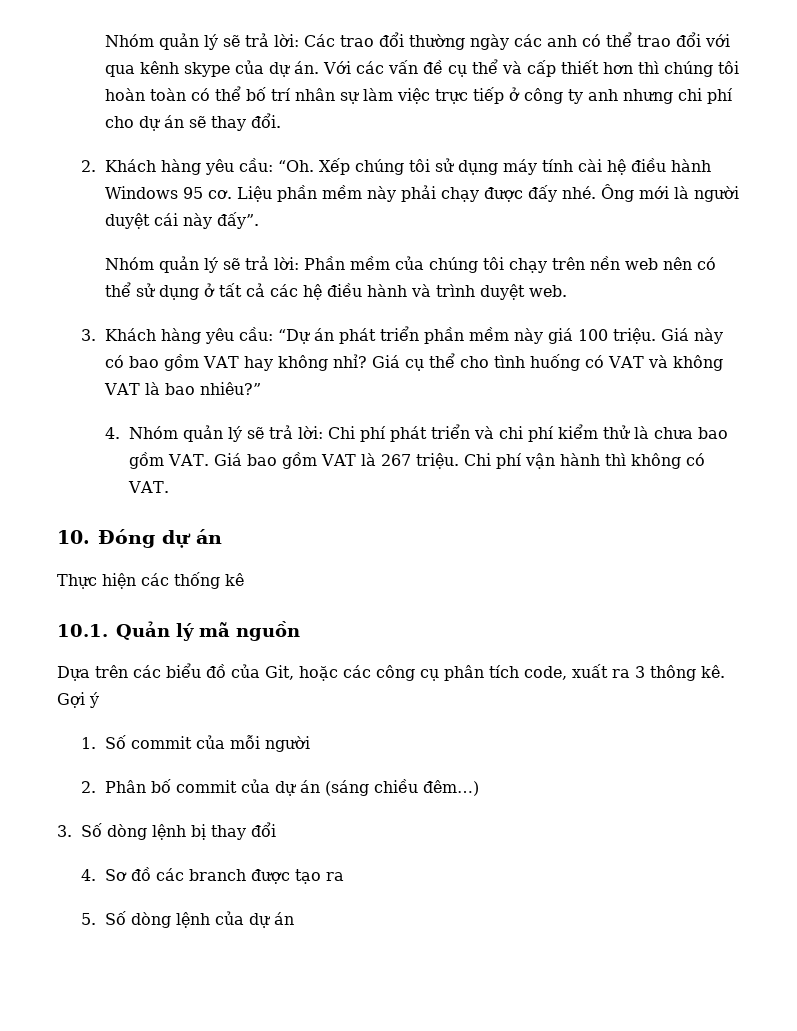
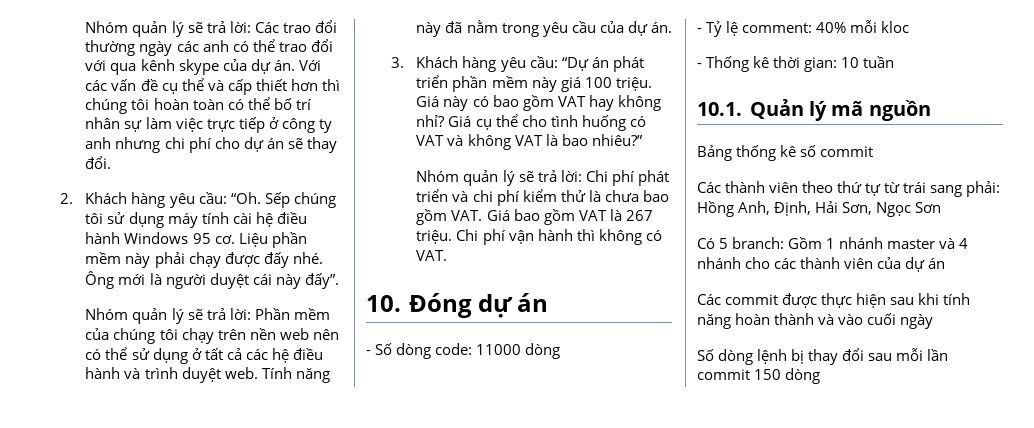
- 2. Khách hàng yêu cầu: “Oh. Xếp chúng tôi sử dụng máy tính cài hệ điều hành Windows 95 cơ.
+ 2. Khách hàng yêu cầu: “Oh. Sếp chúng tôi sử dụng máy tính cài hệ điều hành Windows 95 cơ.
+ Tính năng này đã nằm trong yêu cầu của dự án.
- 4. Nhóm quản lý sẽ trả lời: Chi phí phát triển và chi phí kiểm thử là chưa bao gồm VAT. Giá bao gồm VAT là 267 triệu.
+ Nhóm quản lý sẽ trả lời: Chi phí phát triển và chi phí kiểm thử là chưa bao gồm VAT. Giá bao gồm VAT là 267 triệu.
- Thực hiện các thống kê
+ - Số dòng code: 11000 dòng
+ - Tỷ lệ comment: 40% mỗi kloc
+ - Thống kê thời gian: 10 tuần
- Dựa trên các biểu đồ của Git, hoặc các công cụ phân tích code, xuất ra 3 thông kê. Gợi ý
- 1. Số commit của mỗi người
- 2. Phân bố commit của dự án (sáng chiều đêm…)
- 3. Số dòng lệnh bị thay đổi
- 4. Sơ đồ các branch được tạo ra
- 5. Số dòng lệnh của dự án
+ Bảng thống kê số commit
+ Các thành viên theo thứ tự từ trái sang phải: Hồng Anh, Định, Hải Sơn, Ngọc Sơn
+ Có 5 branch: Gồm 1 nhánh master và 4 nhánh cho các thành viên của dự án
+ Các commit được thực hiện sau khi tính năng hoàn thành và vào cuối ngày
+ Số dòng lệnh bị thay đổi sau mỗi lần commit 150 dòng

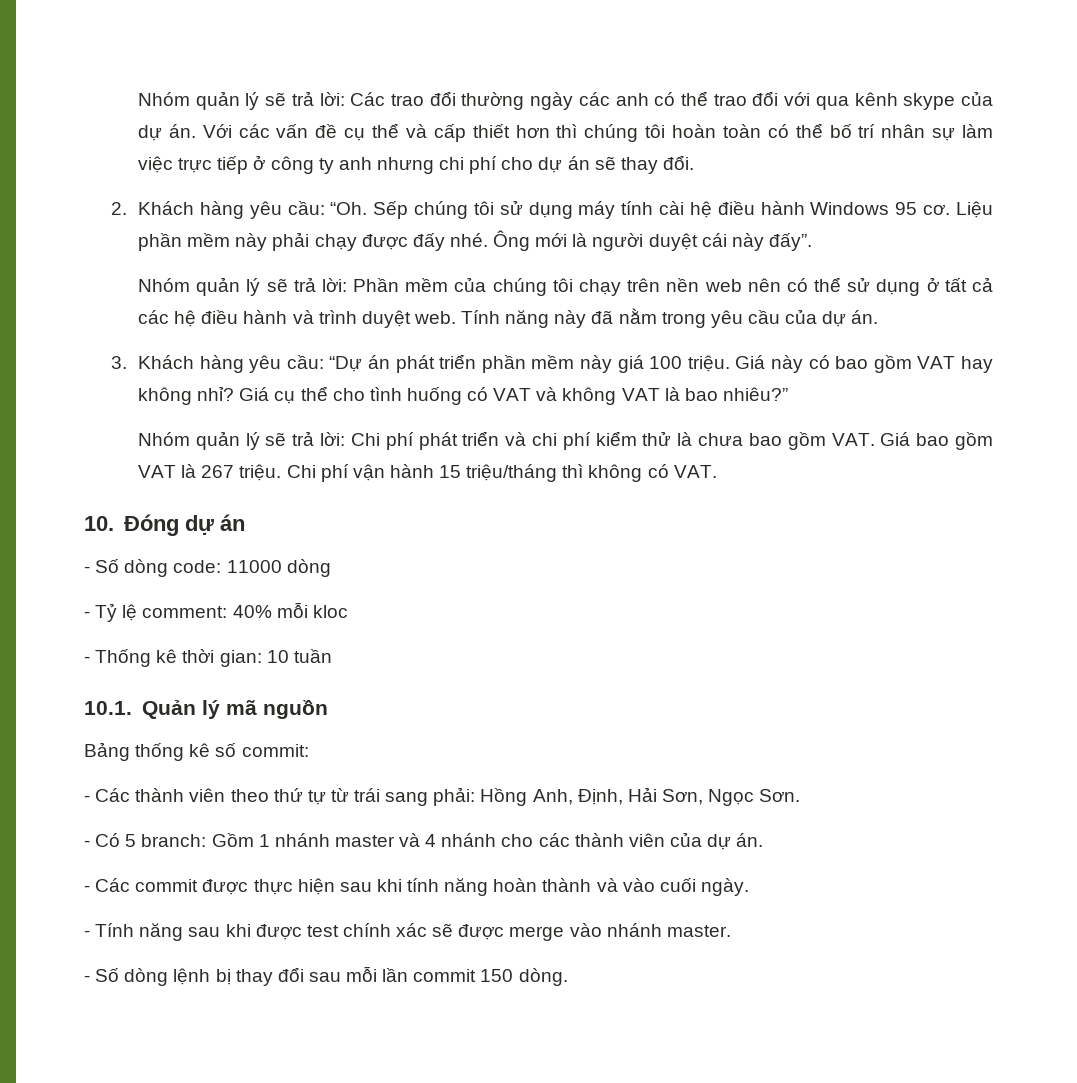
- Chi phí vận hành thì không có VAT.
+ Chi phí vận hành 15 triệu/tháng thì không có VAT.
- Bảng thống kê số commit
- Các thành viên theo thứ tự từ trái sang phải:
+ Bảng thống kê số commit:
+ - Các thành viên theo thứ tự từ trái sang phải:
- Hồng Anh, Định, Hải Sơn, Ngọc Sơn
- Có 5 branch:
+ Hồng Anh, Định, Hải Sơn, Ngọc Sơn.
+ - Có 5 branch:
- Gồm 1 nhánh master và 4 nhánh cho các thành viên của dự án
- Các commit được thực hiện sau khi tính năng hoàn thành và vào cuối ngày
- Số dòng lệnh bị thay đổi sau mỗi lần commit 150 dòng
+ Gồm 1 nhánh master và 4 nhánh cho các thành viên của dự án.
+ - Các commit được thực hiện sau khi tính năng hoàn thành và vào cuối ngày.
+ - Tính năng sau khi được test chính xác sẽ được merge vào nhánh master.
+ - Số dòng lệnh bị thay đổi sau mỗi lần commit 150 dòng.

